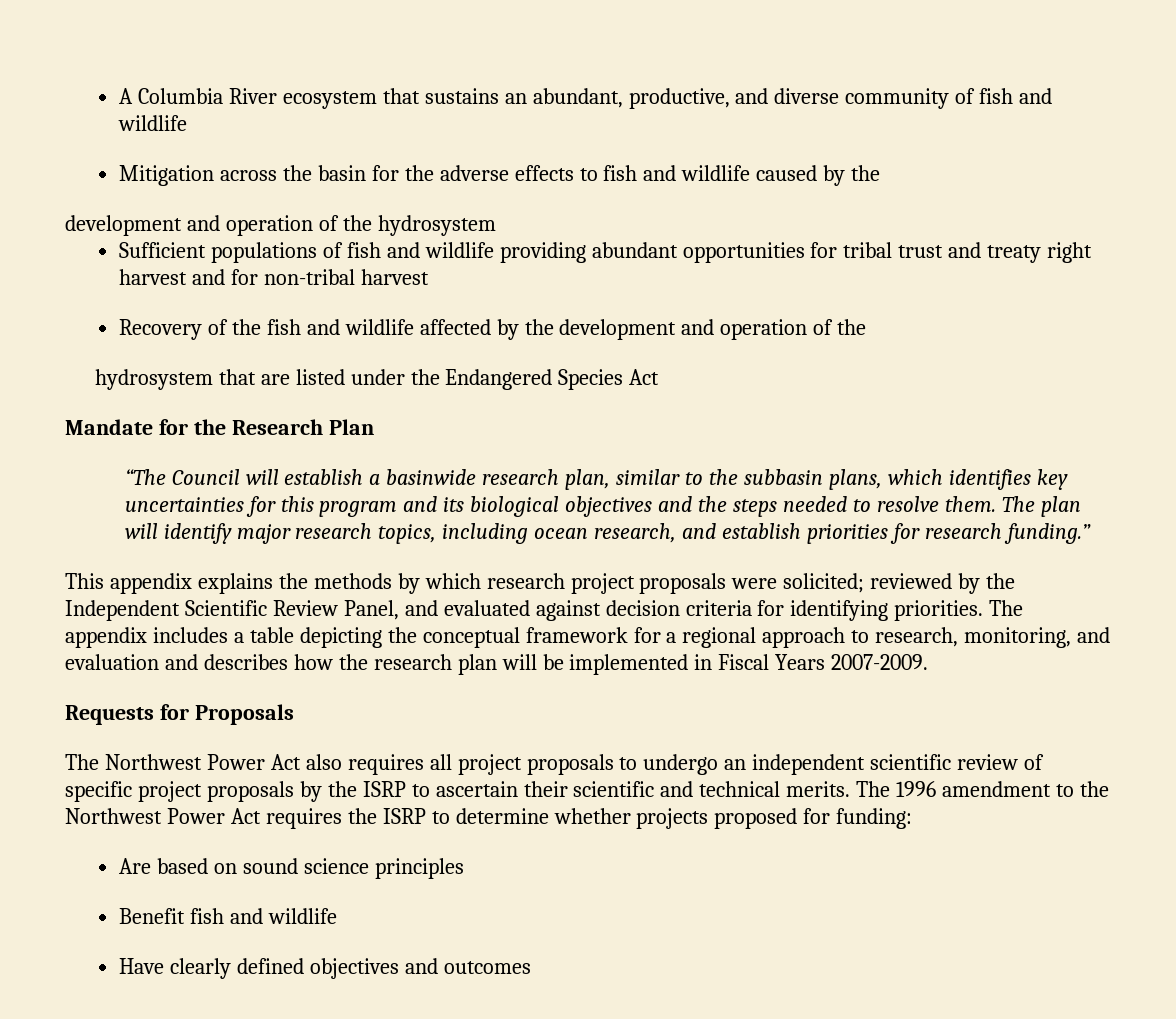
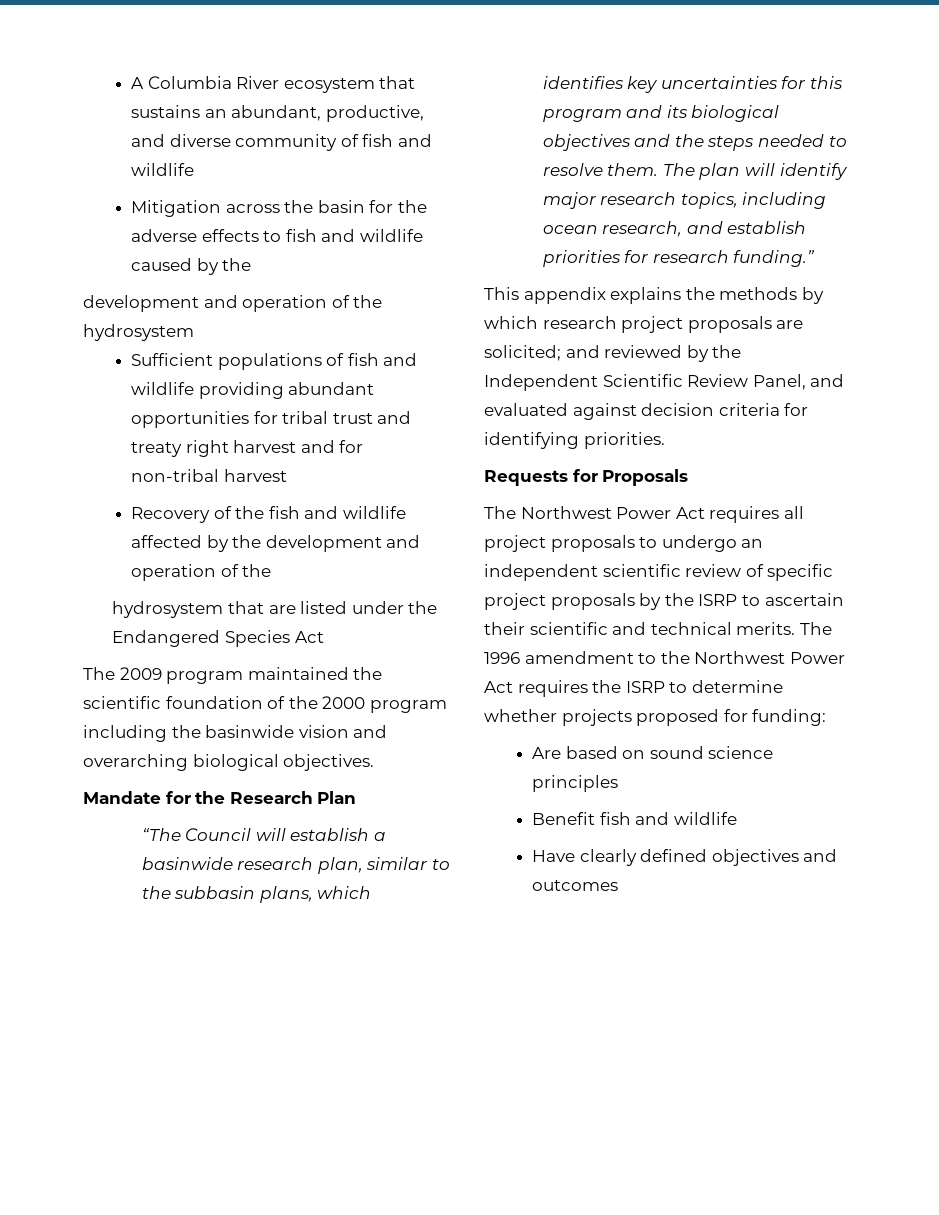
+ The 2009 program maintained the scientific foundation of the 2000 program including the basinwide vision and overarching biological objectives.
- This appendix explains the methods by which research project proposals were solicited; reviewed by the Independent Scientific Review Panel, and evaluated against decision criteria for identifying priorities. The appendix includes a table depicting the conceptual framework for a regional approach to research, monitoring, and evaluation and describes how the research plan will be implemented in Fiscal Years 2007-2009.
+ This appendix explains the methods by which research project proposals are solicited; and reviewed by the Independent Scientific Review Panel, and evaluated against decision criteria for identifying priorities.
- The Northwest Power Act also requires all project proposals to undergo an independent scientific review of specific project proposals by the ISRP to ascertain their scientific and technical merits.
+ The Northwest Power Act requires all project proposals to undergo an independent scientific review of specific project proposals by the ISRP to ascertain their scientific and technical merits.

